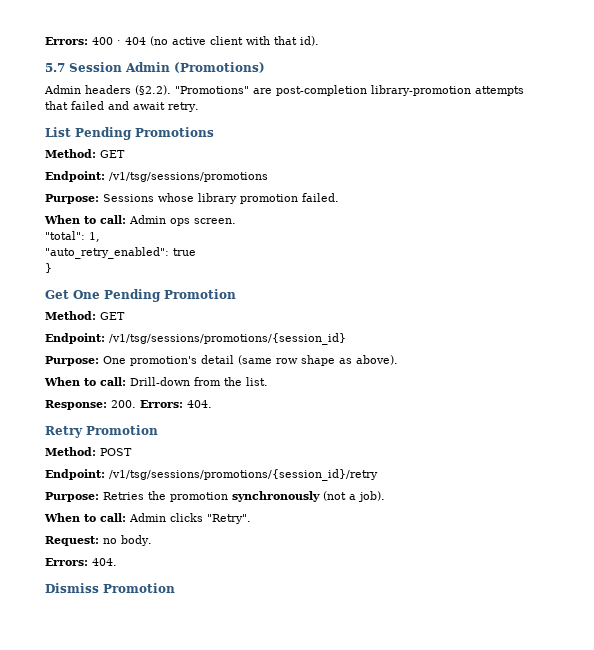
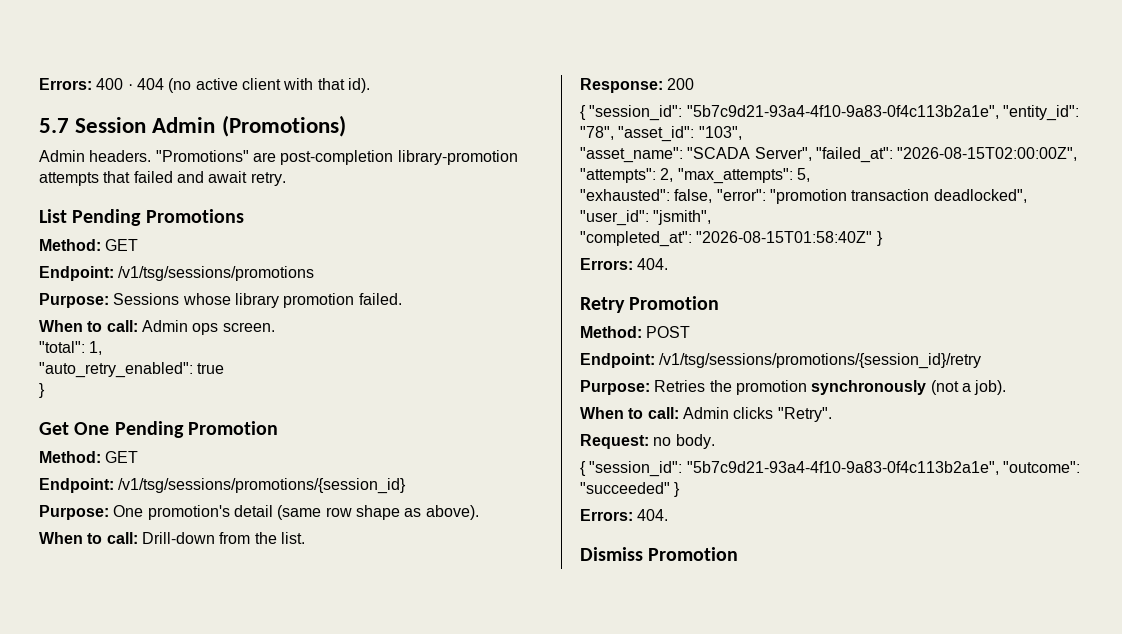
- Admin headers (§2.2). "Promotions" are post-completion library-promotion attempts that failed and await retry.
+ Admin headers. "Promotions" are post-completion library-promotion attempts that failed and await retry.
- Response: 200. Errors: 404.
+ Response: 200
+ { "session_id": "5b7c9d21-93a4-4f10-9a83-0f4c113b2a1e", "entity_id": "78", "asset_id": "103",
+ "asset_name": "SCADA Server", "failed_at": "2026-08-15T02:00:00Z", "attempts": 2, "max_attempts": 5,
+ "exhausted": false, "error": "promotion transaction deadlocked", "user_id": "jsmith",
+ "completed_at": "2026-08-15T01:58:40Z" }
+ Errors: 404.
+ { "session_id": "5b7c9d21-93a4-4f10-9a83-0f4c113b2a1e", "outcome": "succeeded" }

